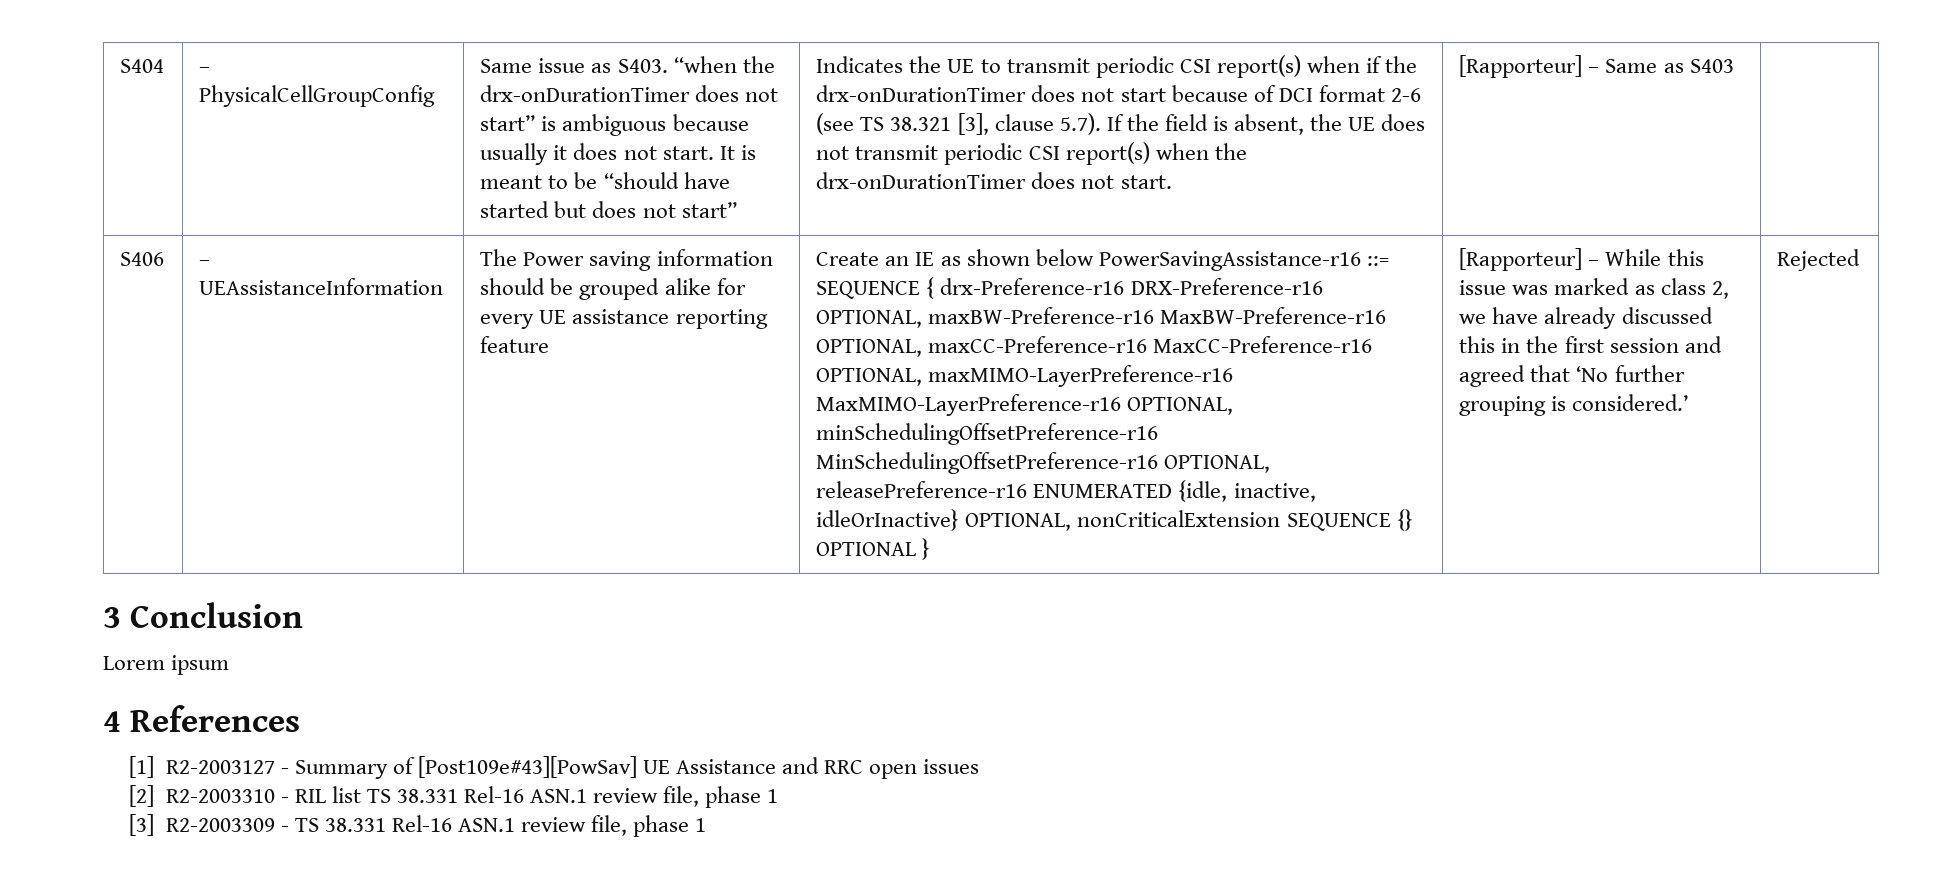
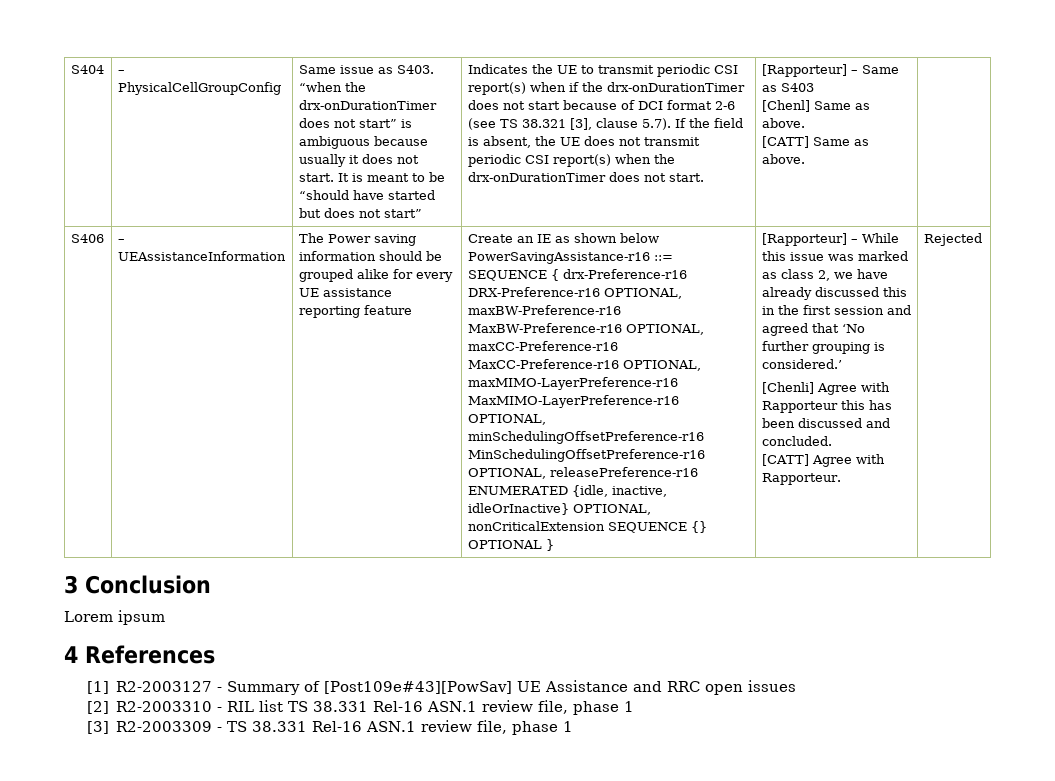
+ [Chenl] Same as above.
+ [CATT] Same as above.
+ [Chenli] Agree with Rapporteur this has been discussed and concluded.
+ [CATT] Agree with Rapporteur.

